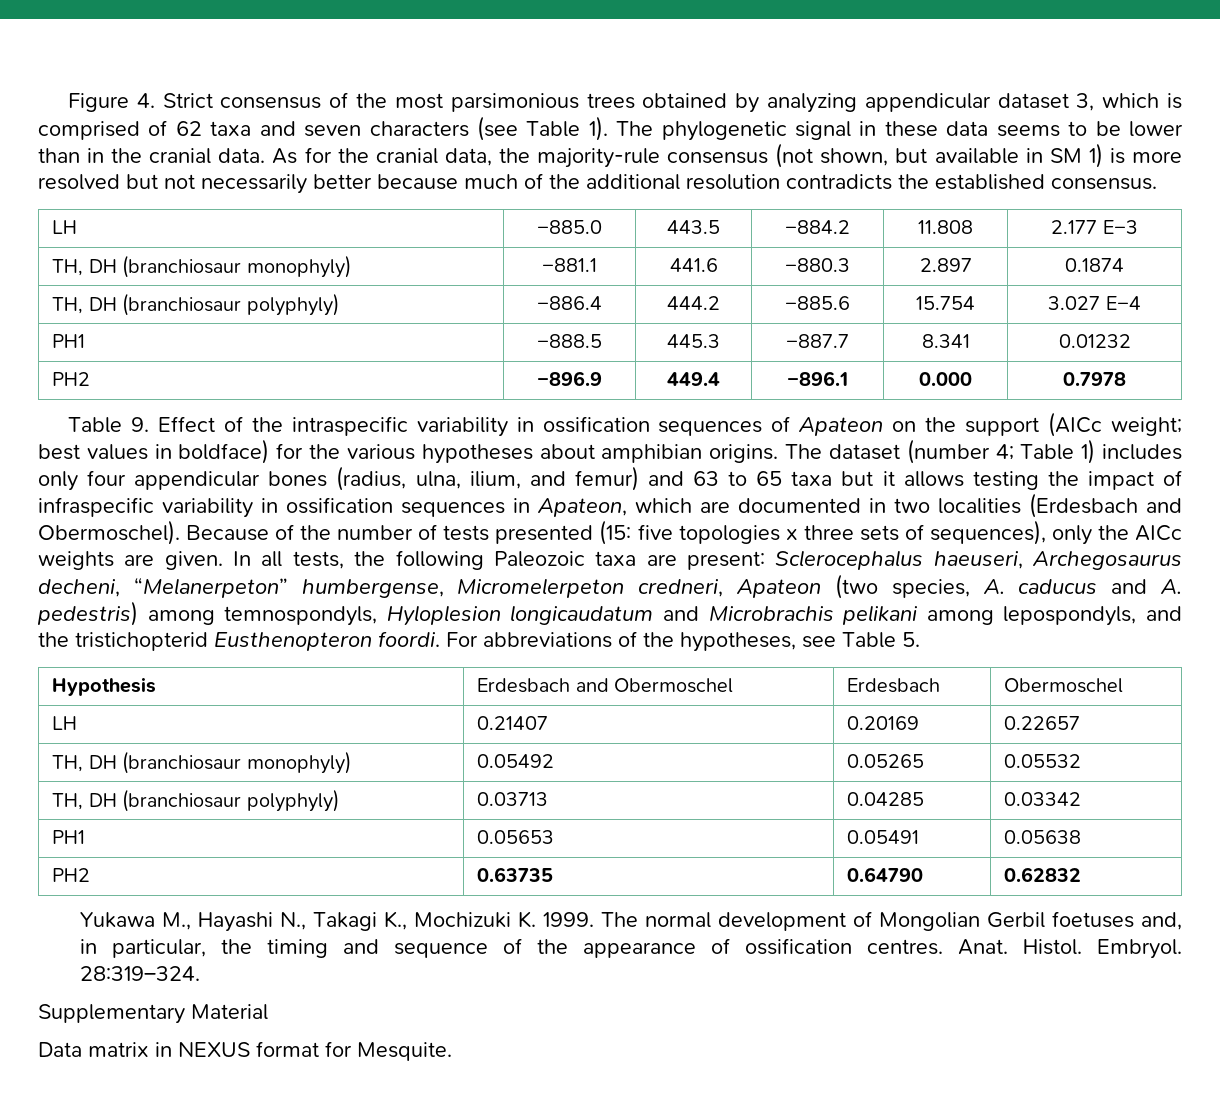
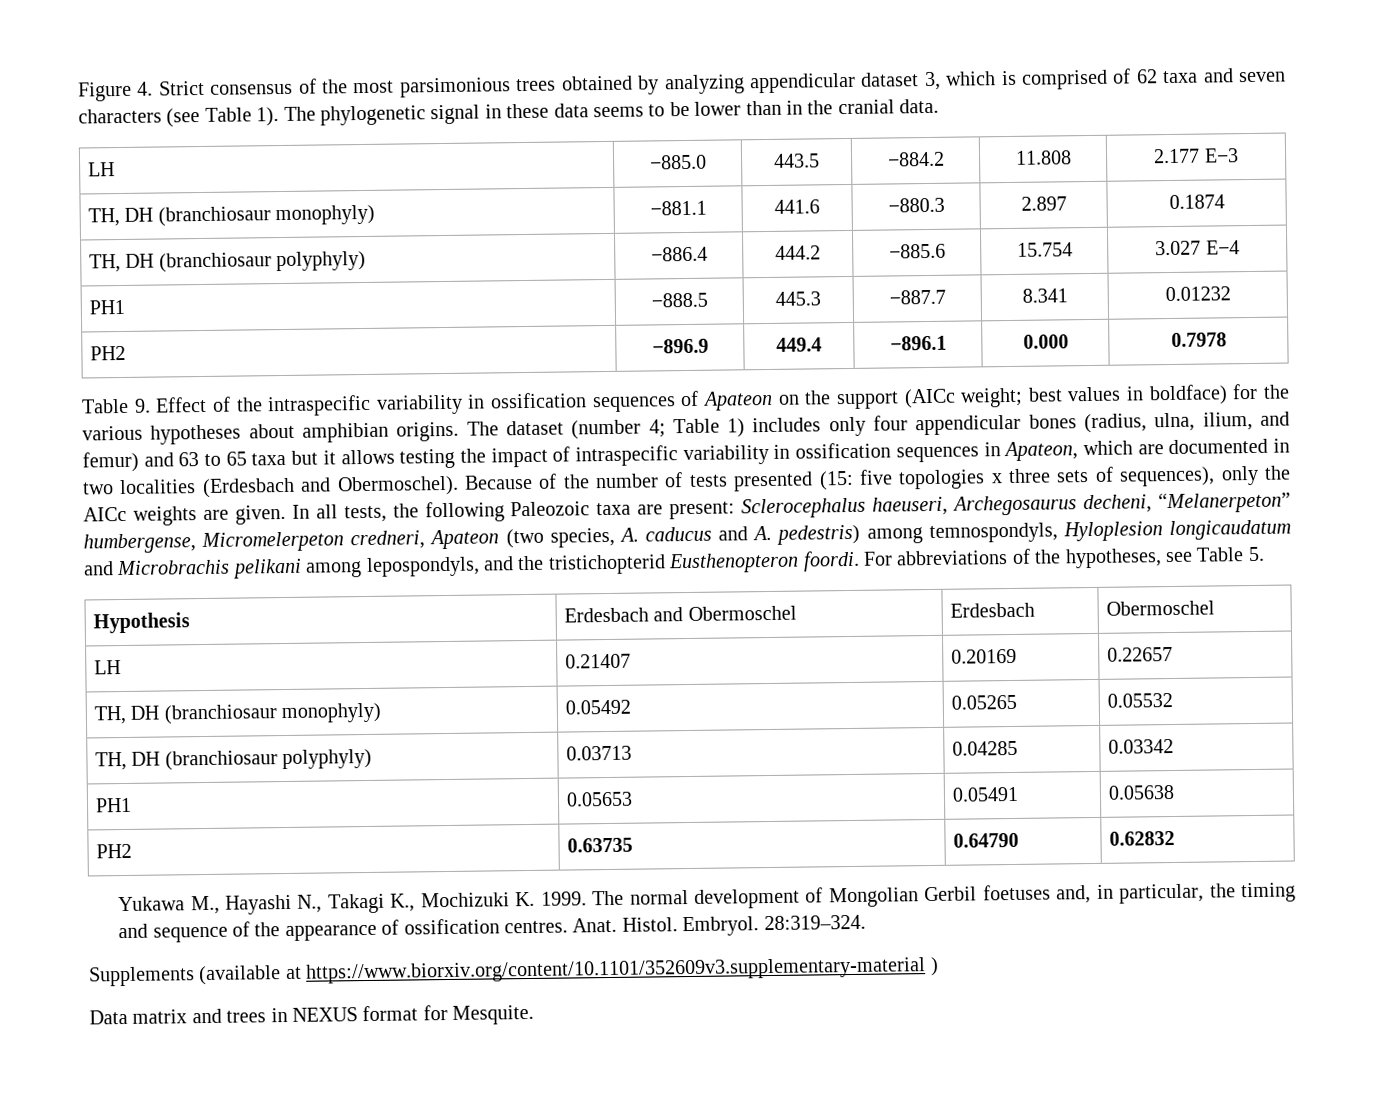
- As for the cranial data, the majority-rule consensus (not shown, but available in SM 1) is more resolved but not necessarily better because much of the additional resolution contradicts the established consensus.
- The dataset (number 4; Table 1) includes only four appendicular bones (radius, ulna, ilium, and femur) and 63 to 65 taxa but it allows testing the impact of infraspecific variability in ossification sequences in Apateon, which are documented in two localities (Erdesbach and Obermoschel).
+ The dataset (number 4; Table 1) includes only four appendicular bones (radius, ulna, ilium, and femur) and 63 to 65 taxa but it allows testing the impact of intraspecific variability in ossification sequences in Apateon, which are documented in two localities (Erdesbach and Obermoschel).
- Supplementary Material
+ Supplements (available at https://www.biorxiv.org/content/10.1101/352609v3.supplementary-material )
- Data matrix in NEXUS format for Mesquite.
+ Data matrix and trees in NEXUS format for Mesquite.

